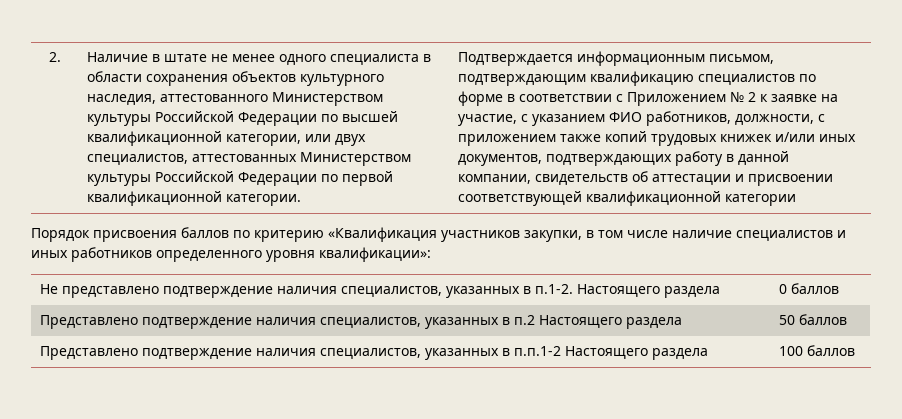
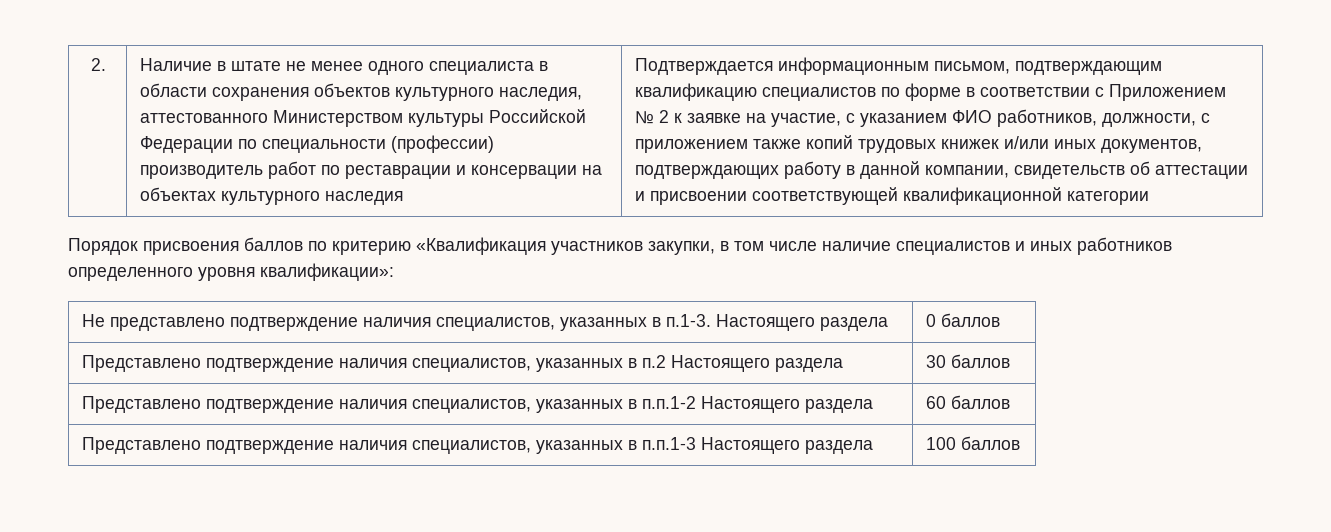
- Наличие в штате не менее одного специалиста в области сохранения объектов культурного наследия, аттестованного Министерством культуры Российской Федерации по высшей квалификационной категории, или двух специалистов, аттестованных Министерством культуры Российской Федерации по первой квалификационной категории.
+ Наличие в штате не менее одного специалиста в области сохранения объектов культурного наследия, аттестованного Министерством культуры Российской Федерации по специальности (профессии) производитель работ по реставрации и консервации на объектах культурного наследия
- Не представлено подтверждение наличия специалистов, указанных в п.1-2. Настоящего раздела | 0 баллов
+ Не представлено подтверждение наличия специалистов, указанных в п.1-3. Настоящего раздела | 0 баллов
- Представлено подтверждение наличия специалистов, указанных в п.2 Настоящего раздела | 50 баллов
+ Представлено подтверждение наличия специалистов, указанных в п.2 Настоящего раздела | 30 баллов
- Представлено подтверждение наличия специалистов, указанных в п.п.1-2 Настоящего раздела | 100 баллов
+ Представлено подтверждение наличия специалистов, указанных в п.п.1-2 Настоящего раздела | 60 баллов
+ Представлено подтверждение наличия специалистов, указанных в п.п.1-3 Настоящего раздела | 100 баллов

